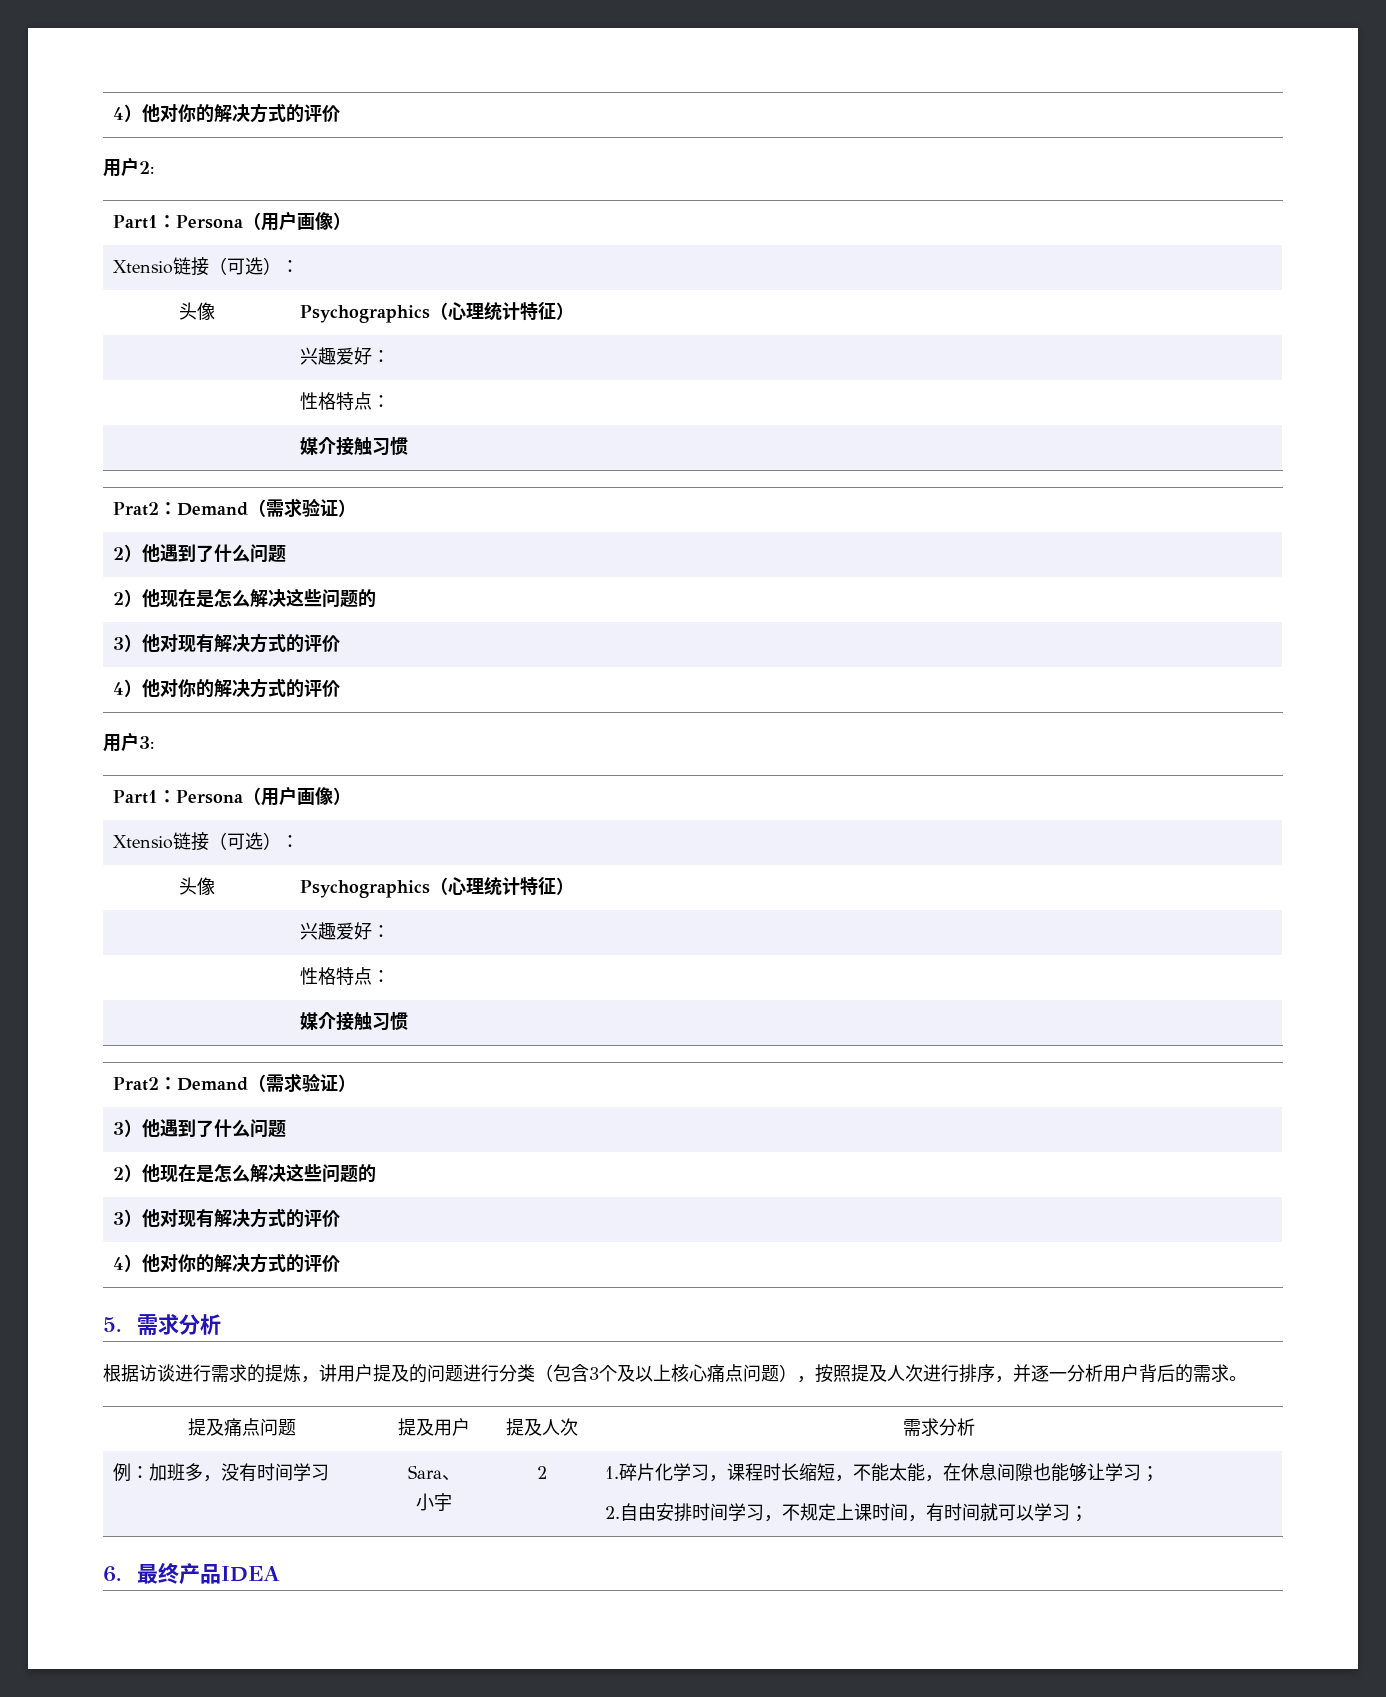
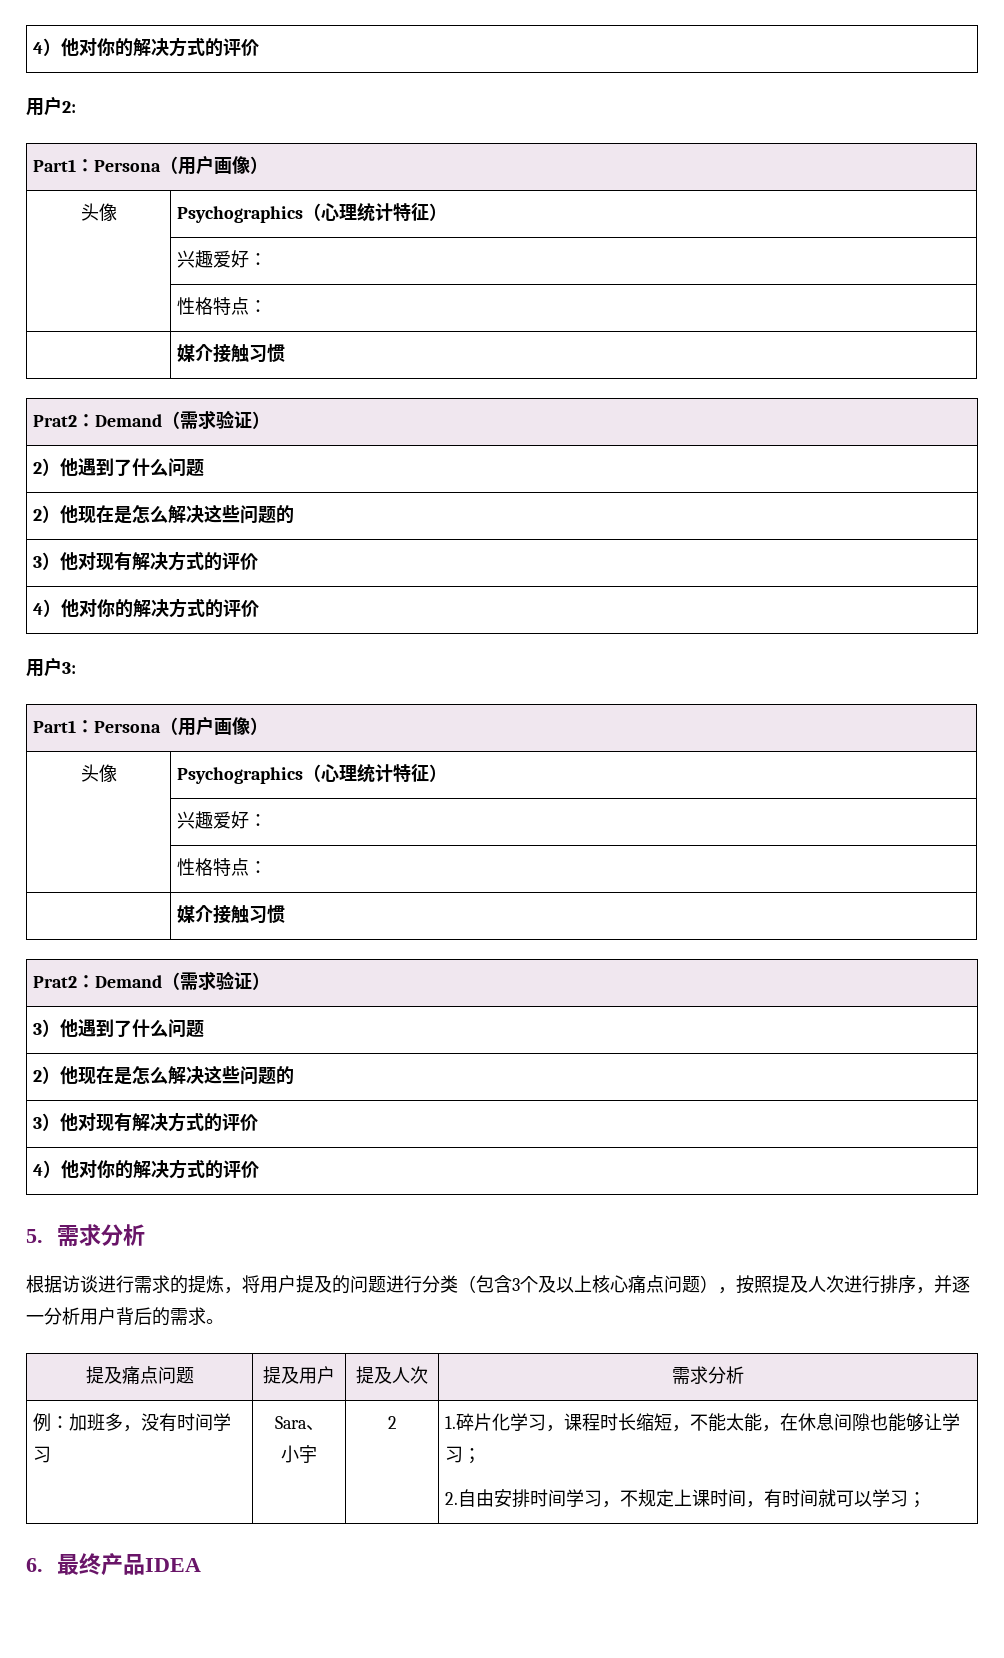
  用户2:
  Part1：Persona（用户画像）
- Xtensio链接（可选）：
  用户3:
  Part1：Persona（用户画像）
- Xtensio链接（可选）：
- 根据访谈进行需求的提炼，讲用户提及的问题进行分类（包含3个及以上核心痛点问题），按照提及人次进行排序，并逐一分析用户背后的需求。
+ 根据访谈进行需求的提炼，将用户提及的问题进行分类（包含3个及以上核心痛点问题），按照提及人次进行排序，并逐一分析用户背后的需求。

